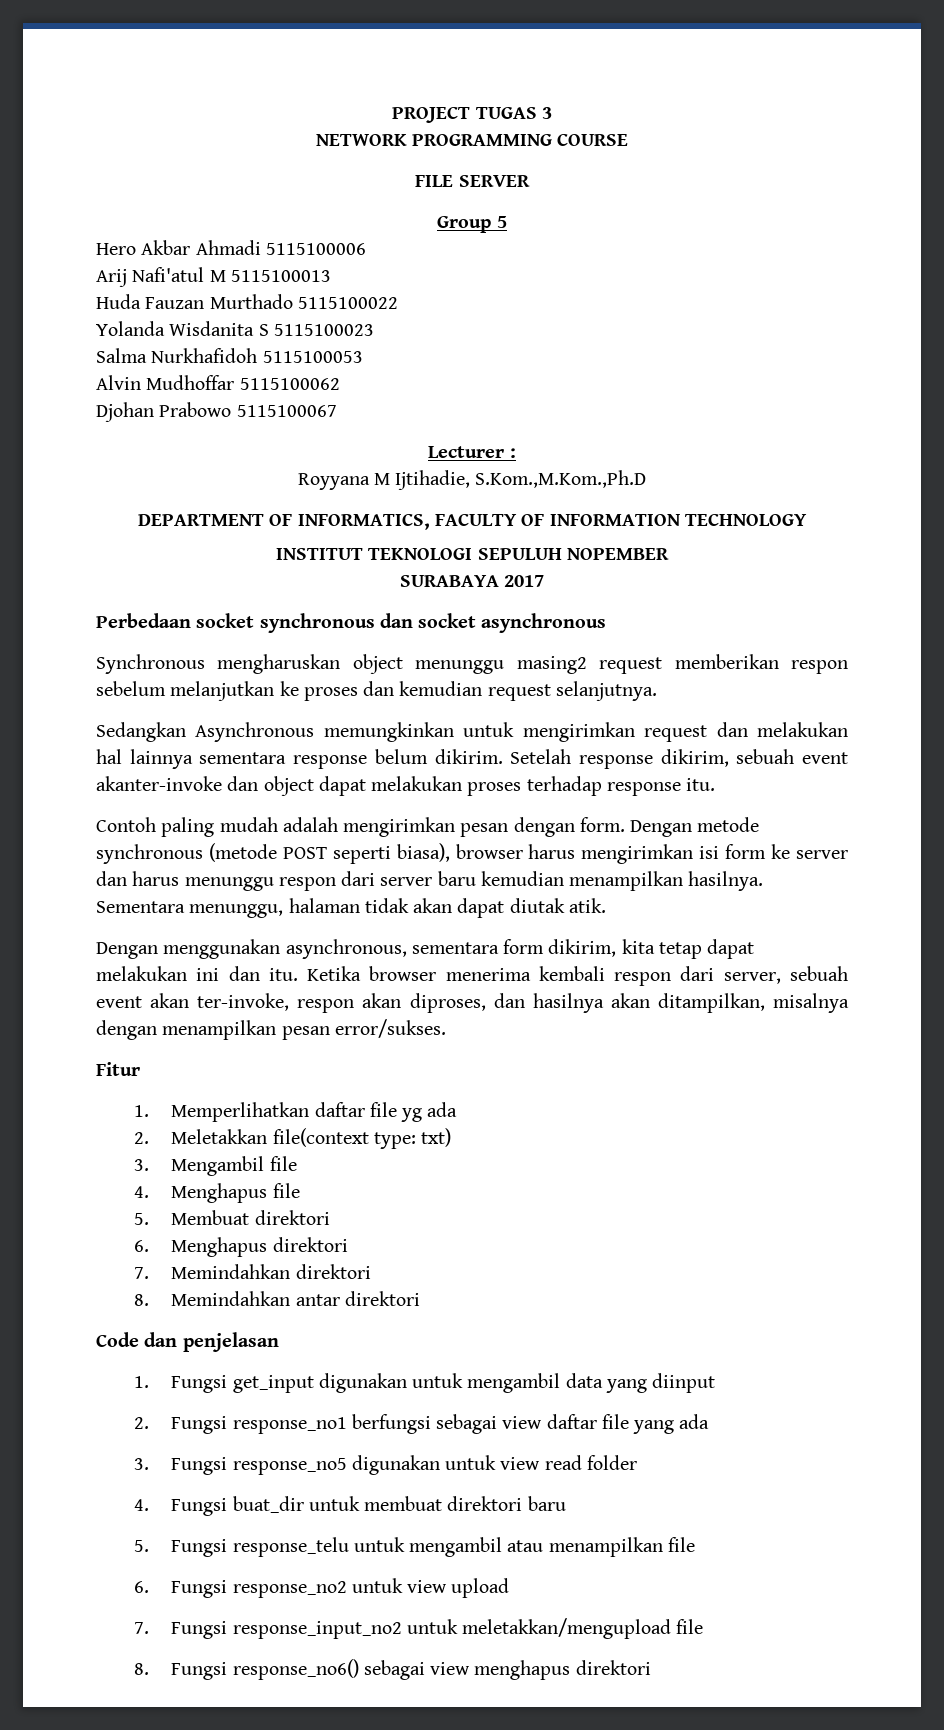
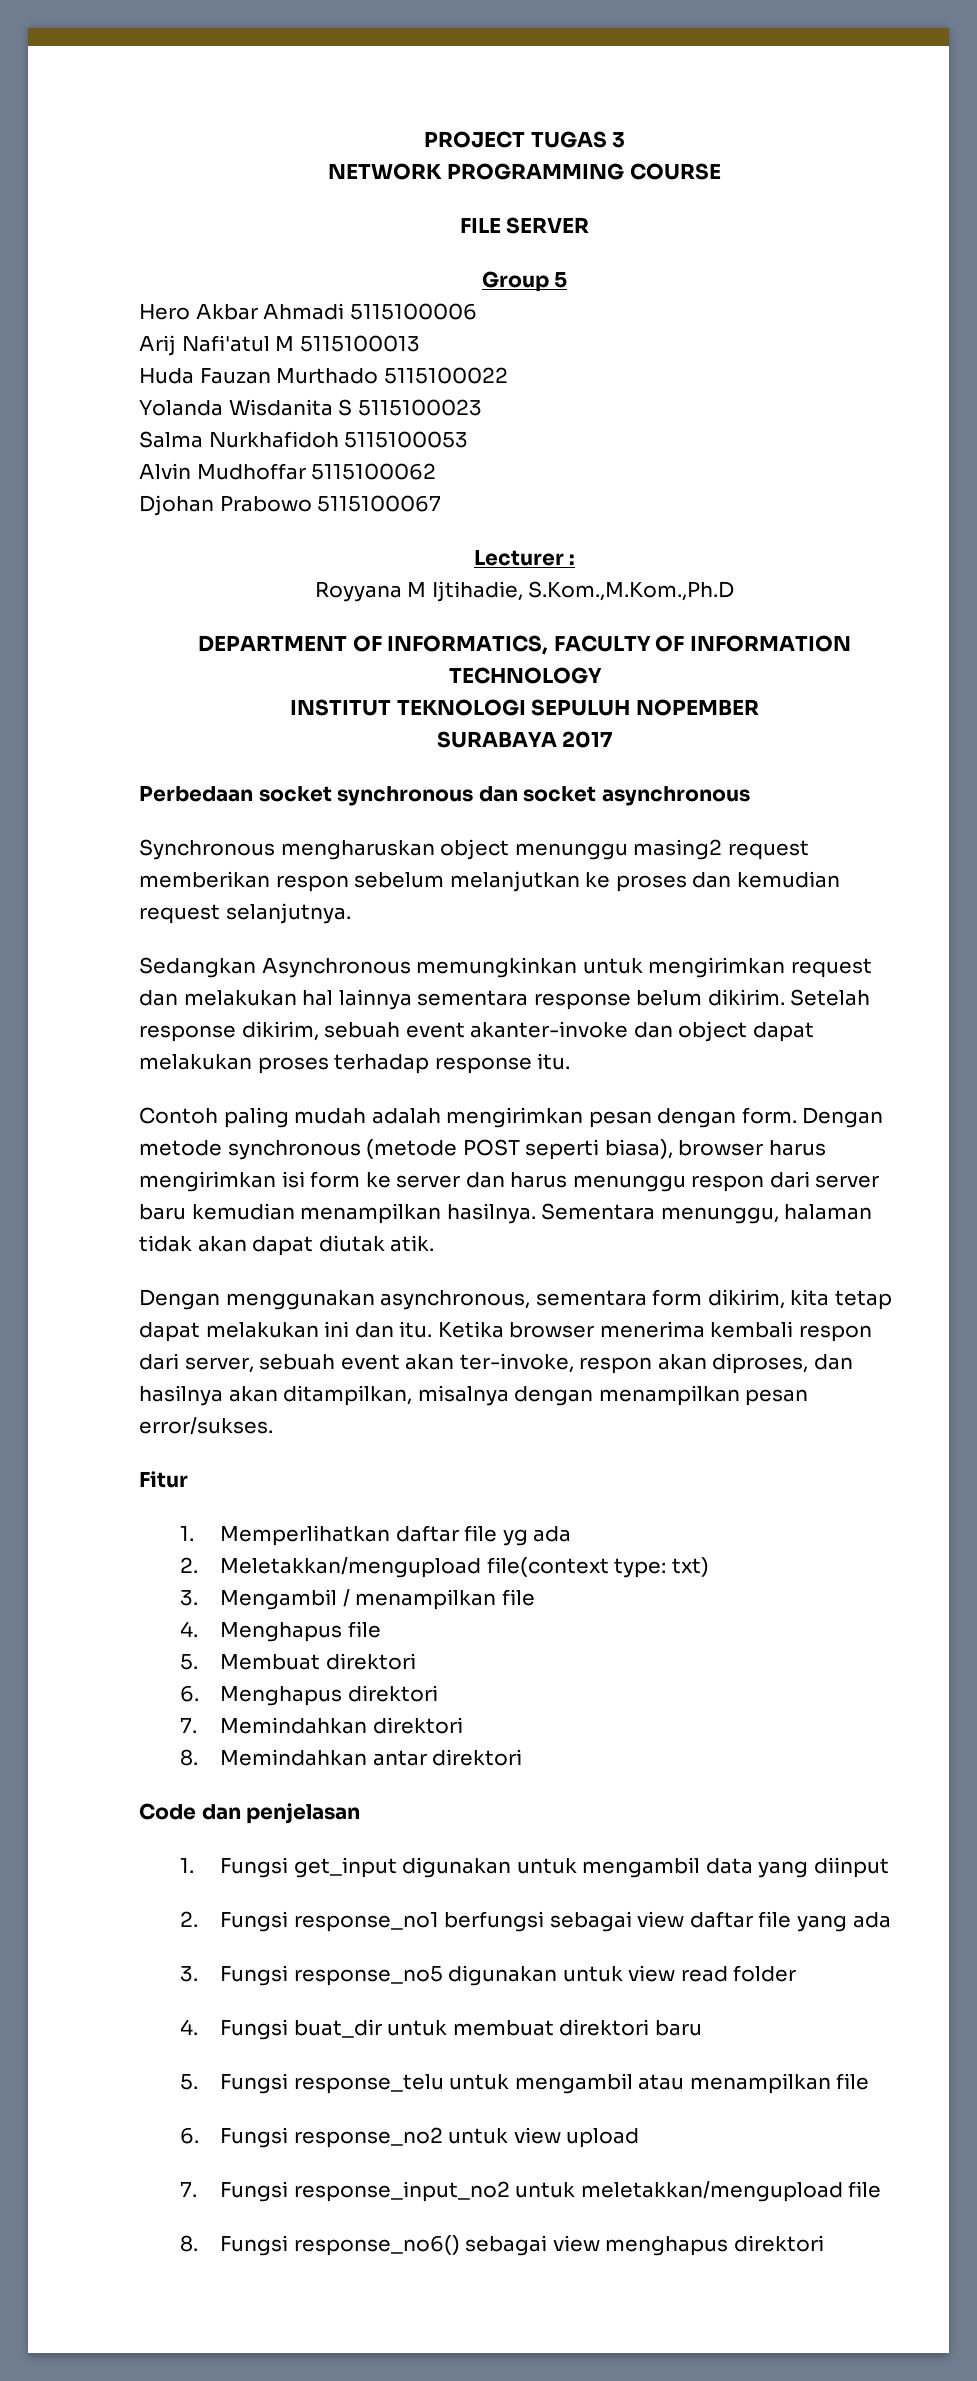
- 2. Meletakkan file(context type: txt)
+ 2. Meletakkan/mengupload file(context type: txt)
- 3. Mengambil file
+ 3. Mengambil / menampilkan file

